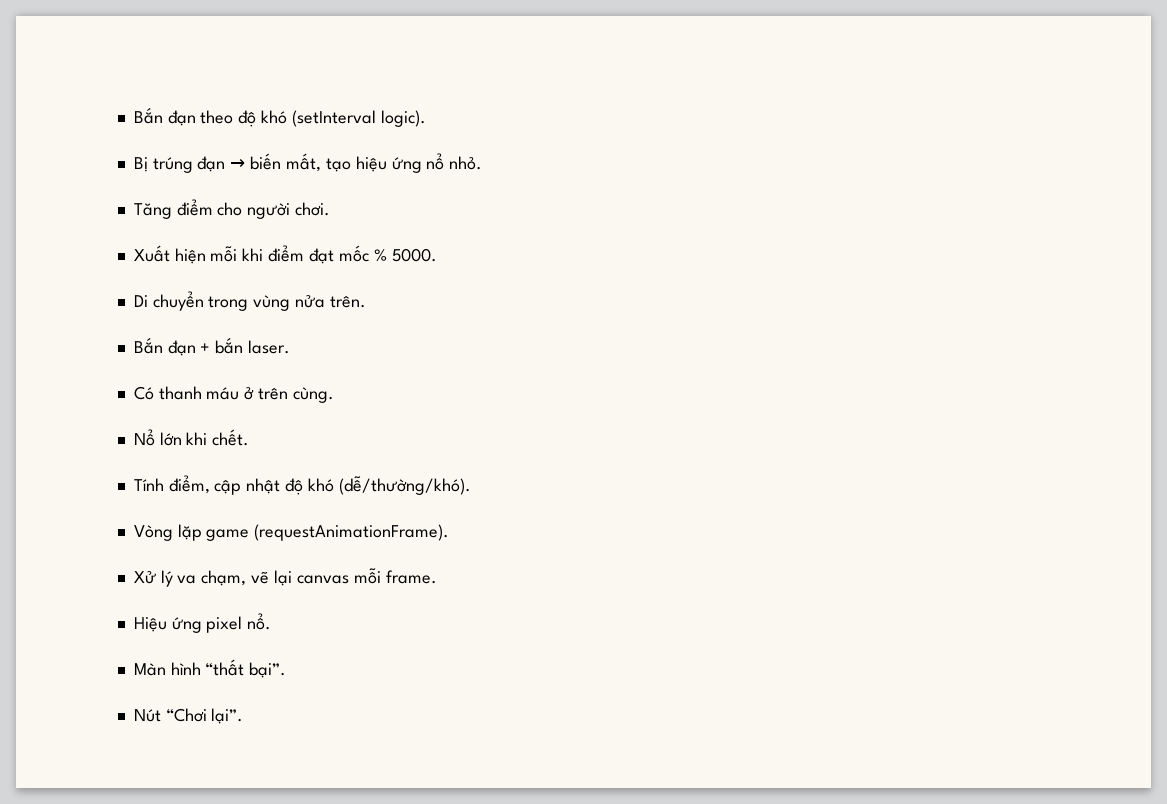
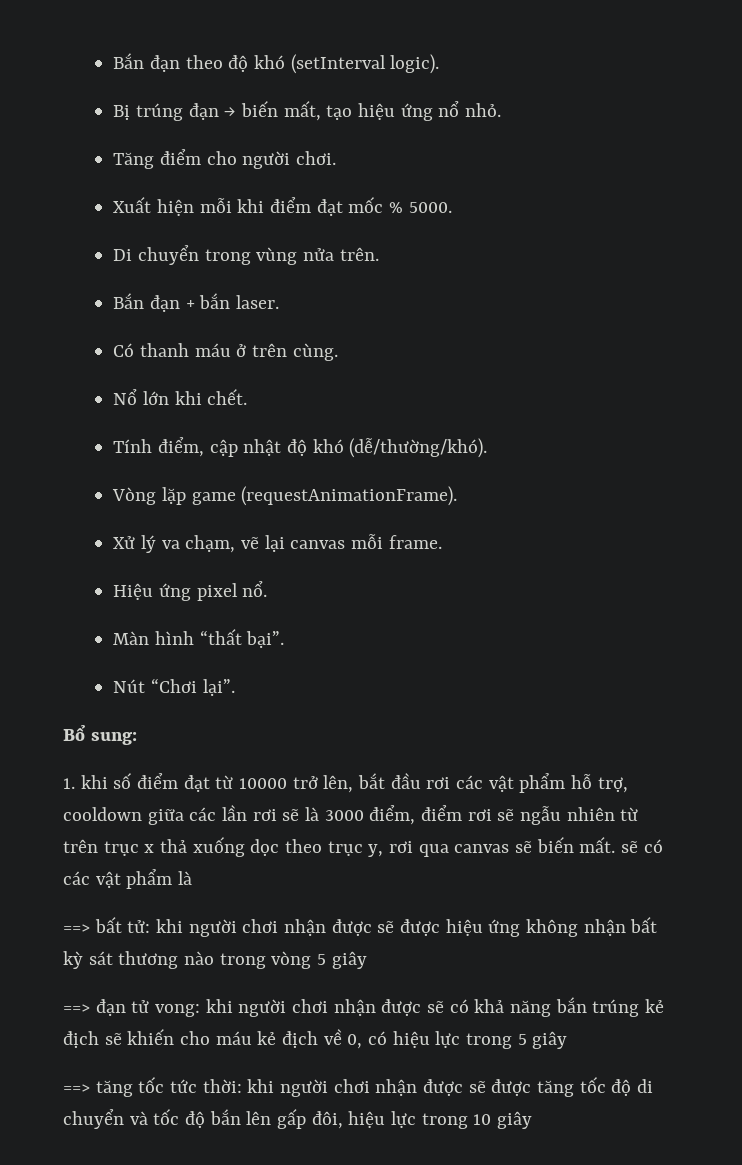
+ Bổ sung:
+ 1. khi số điểm đạt từ 10000 trở lên, bắt đầu rơi các vật phẩm hỗ trợ, cooldown giữa các lần rơi sẽ là 3000 điểm, điểm rơi sẽ ngẫu nhiên từ trên trục x thả xuống dọc theo trục y, rơi qua canvas sẽ biến mất. sẽ có các vật phẩm là
+ ==> bất tử: khi người chơi nhận được sẽ được hiệu ứng không nhận bất kỳ sát thương nào trong vòng 5 giây
+ ==> đạn tử vong: khi người chơi nhận được sẽ có khả năng bắn trúng kẻ địch sẽ khiến cho máu kẻ địch về 0, có hiệu lực trong 5 giây
+ ==> tăng tốc tức thời: khi người chơi nhận được sẽ được tăng tốc độ di chuyển và tốc độ bắn lên gấp đôi, hiệu lực trong 10 giây

